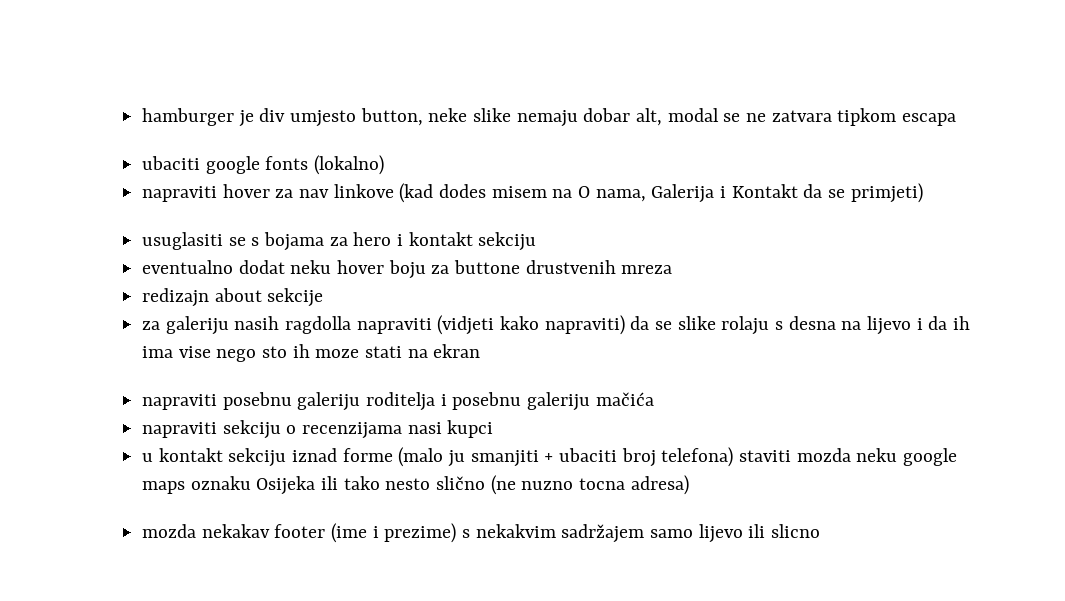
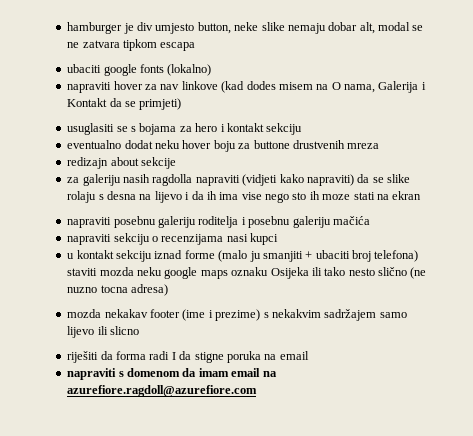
+ riješiti da forma radi I da stigne poruka na email
+ napraviti s domenom da imam email na azurefiore.ragdoll@azurefiore.com

